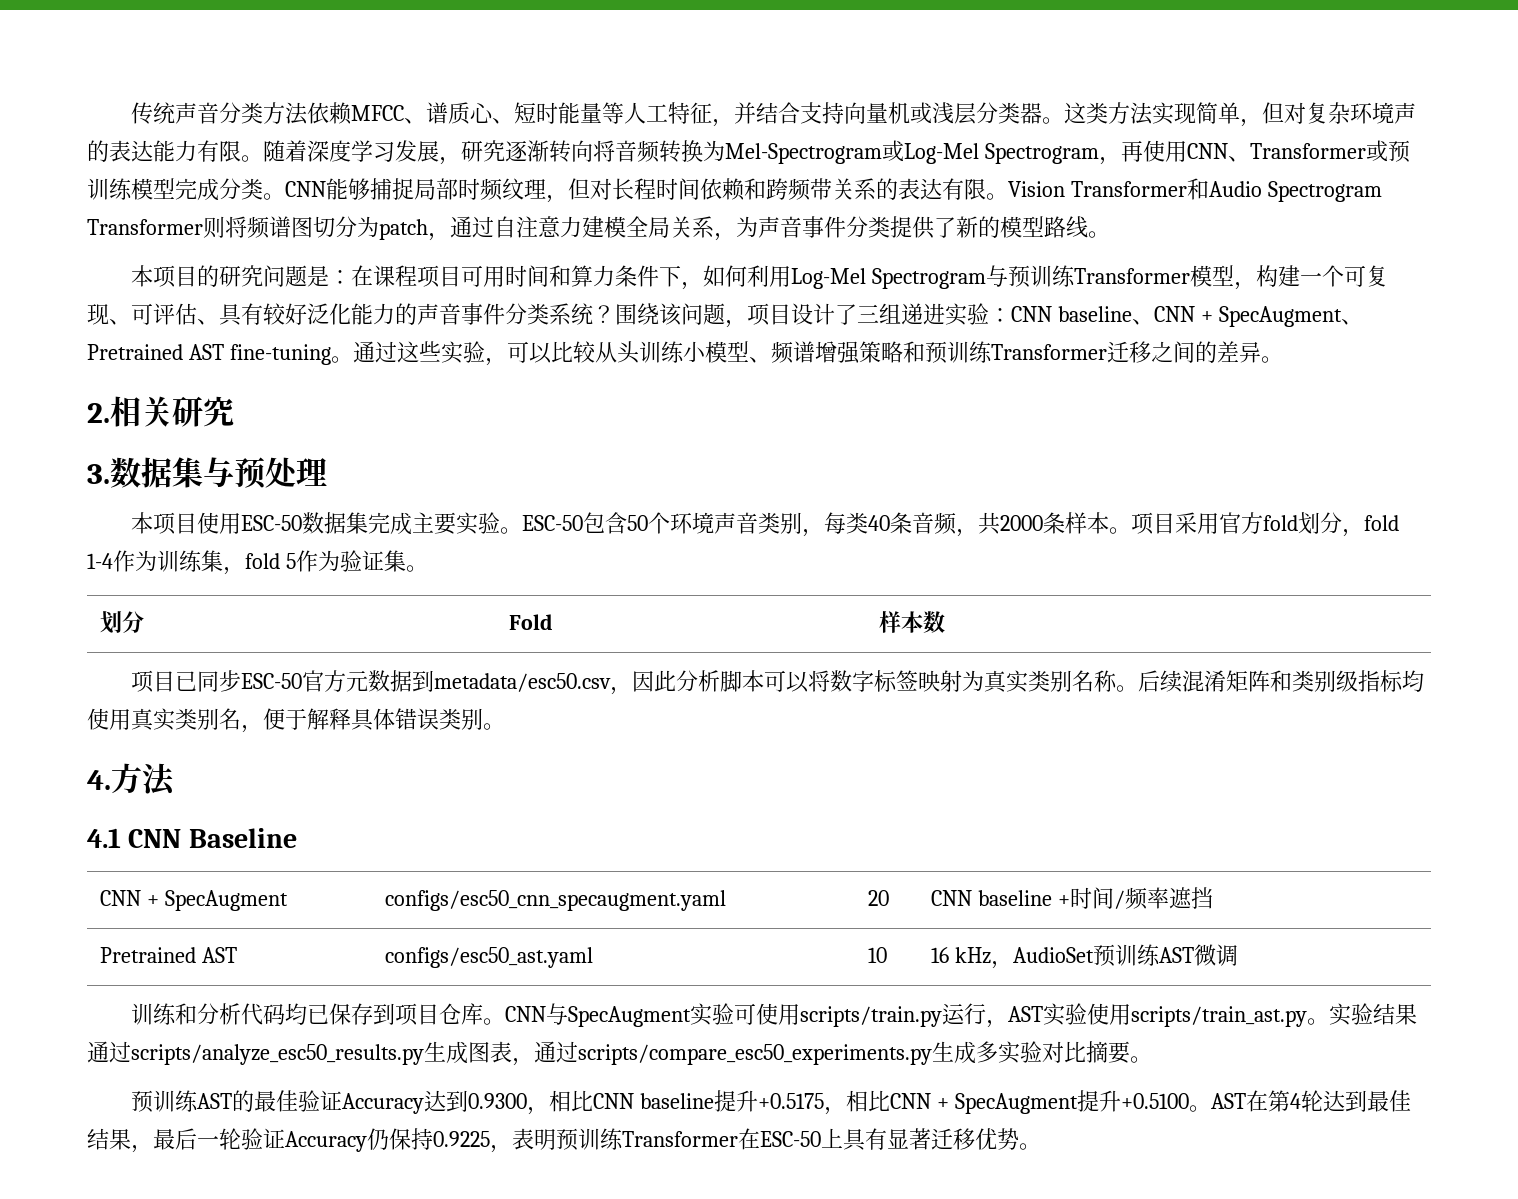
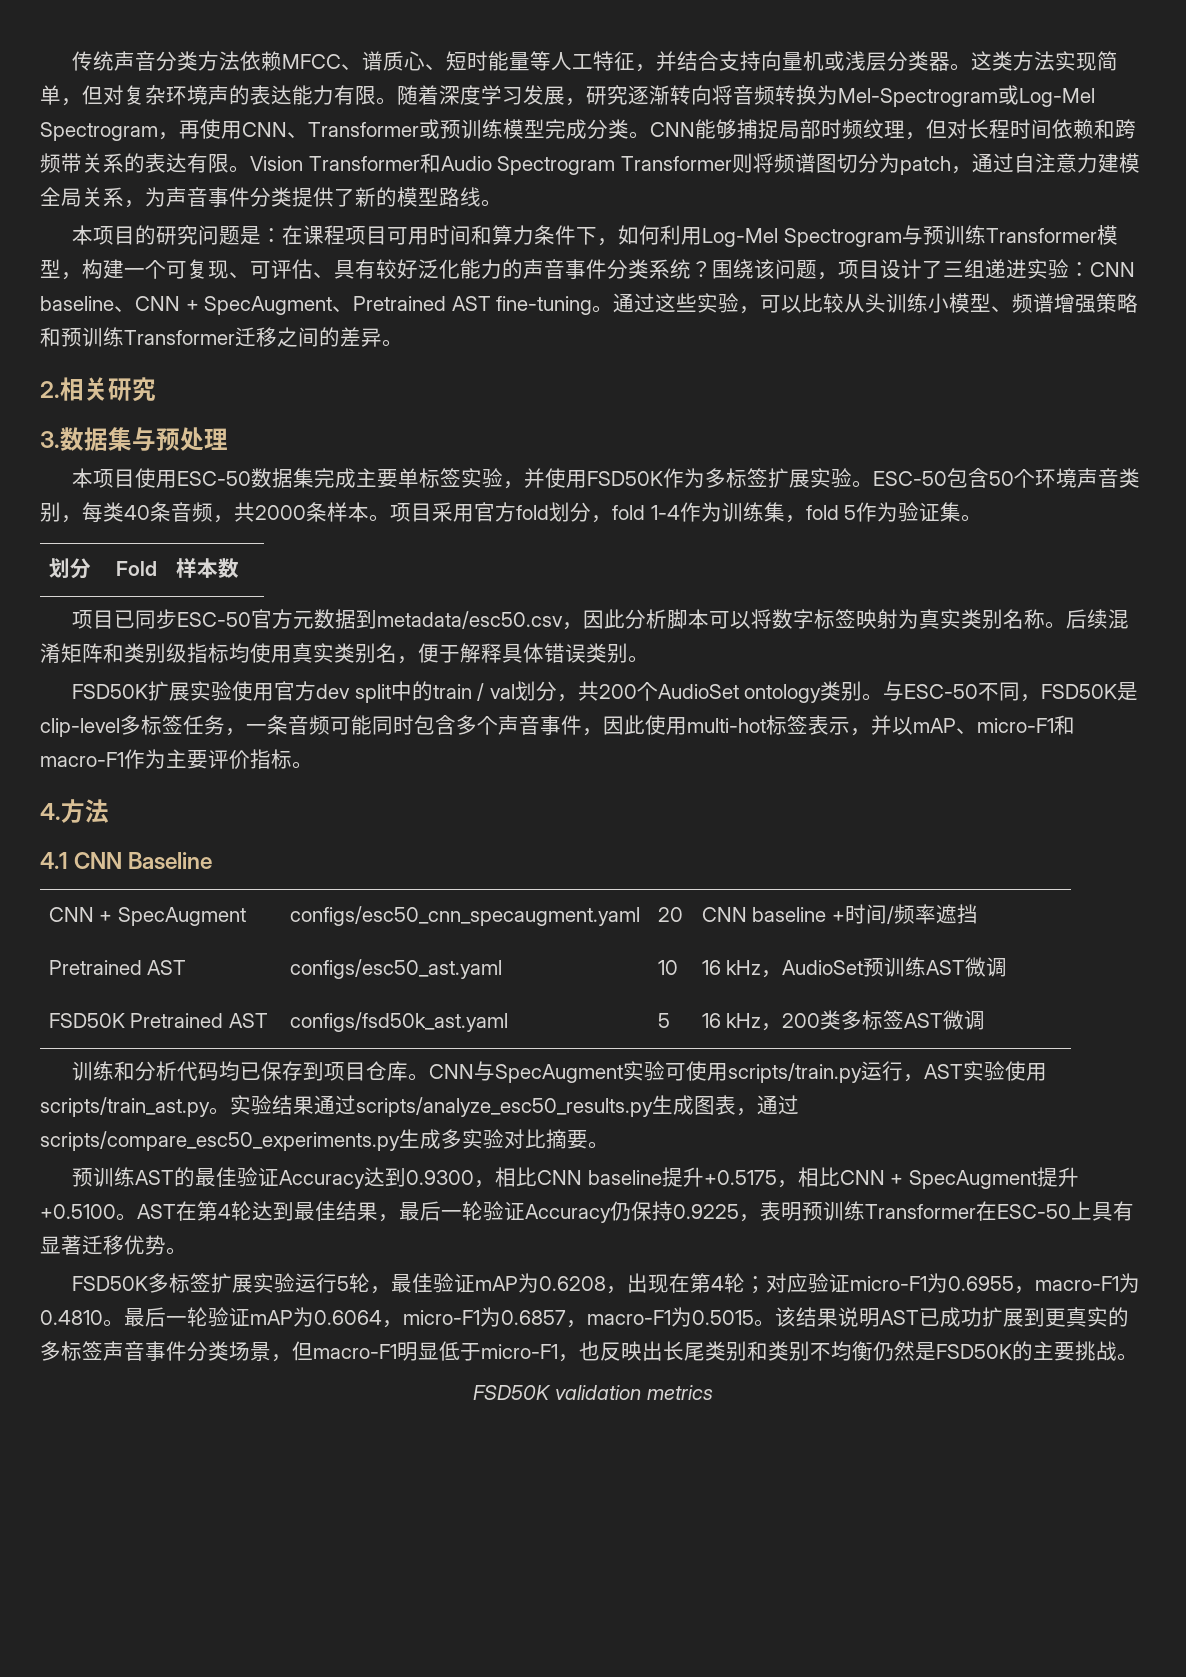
- 本项目使用ESC-50数据集完成主要实验。
+ 本项目使用ESC-50数据集完成主要单标签实验，并使用FSD50K作为多标签扩展实验。
+ FSD50K扩展实验使用官方dev split中的train / val划分，共200个AudioSet ontology类别。与ESC-50不同，FSD50K是clip-level多标签任务，一条音频可能同时包含多个声音事件，因此使用multi-hot标签表示，并以mAP、micro-F1和macro-F1作为主要评价指标。
+ FSD50K Pretrained AST | configs/fsd50k_ast.yaml | 5 | 16 kHz，200类多标签AST微调
+ FSD50K多标签扩展实验运行5轮，最佳验证mAP为0.6208，出现在第4轮；对应验证micro-F1为0.6955，macro-F1为0.4810。最后一轮验证mAP为0.6064，micro-F1为0.6857，macro-F1为0.5015。该结果说明AST已成功扩展到更真实的多标签声音事件分类场景，但macro-F1明显低于micro-F1，也反映出长尾类别和类别不均衡仍然是FSD50K的主要挑战。
+ FSD50K validation metrics

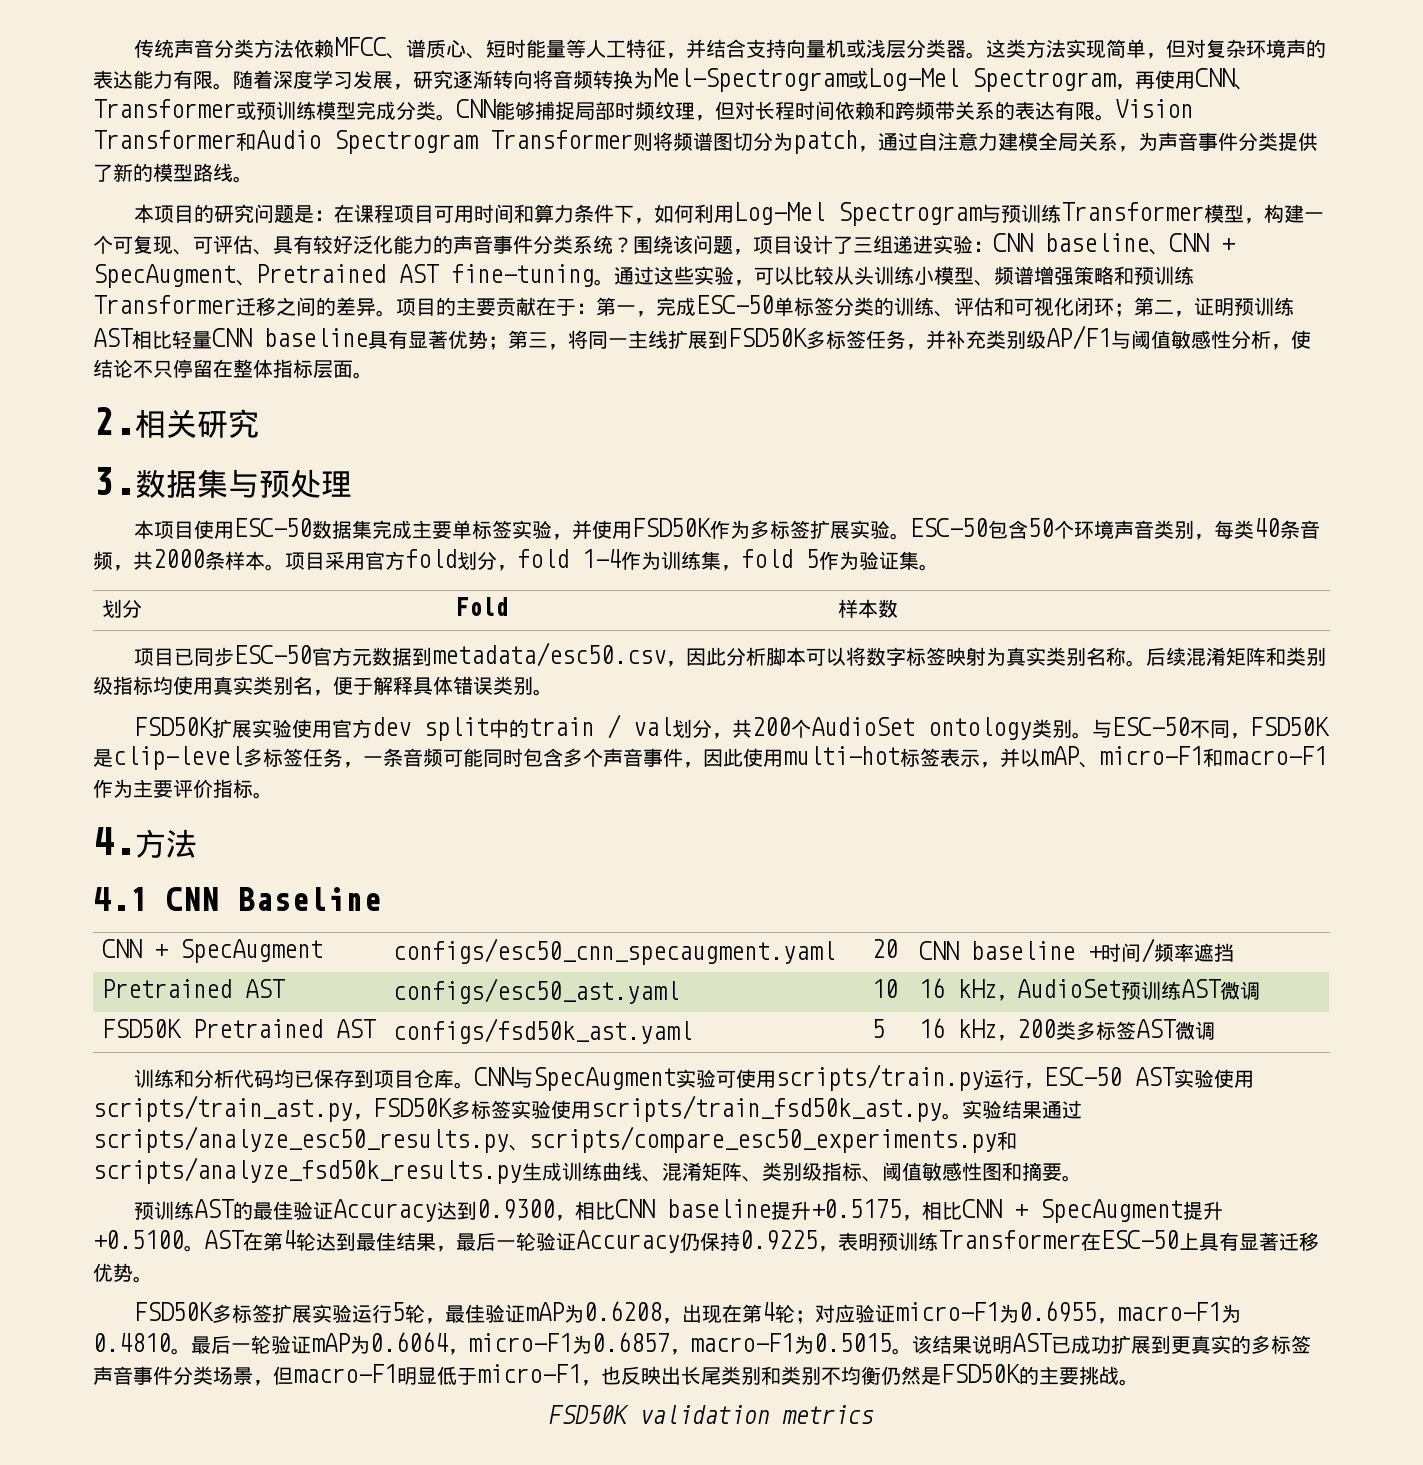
+ 项目的主要贡献在于：第一，完成ESC-50单标签分类的训练、评估和可视化闭环；第二，证明预训练AST相比轻量CNN baseline具有显著优势；第三，将同一主线扩展到FSD50K多标签任务，并补充类别级AP/F1与阈值敏感性分析，使结论不只停留在整体指标层面。
- CNN与SpecAugment实验可使用scripts/train.py运行，AST实验使用scripts/train_ast.py。
+ CNN与SpecAugment实验可使用scripts/train.py运行，ESC-50 AST实验使用scripts/train_ast.py，FSD50K多标签实验使用scripts/train_fsd50k_ast.py。
- 实验结果通过scripts/analyze_esc50_results.py生成图表，通过scripts/compare_esc50_experiments.py生成多实验对比摘要。
+ 实验结果通过scripts/analyze_esc50_results.py、scripts/compare_esc50_experiments.py和scripts/analyze_fsd50k_results.py生成训练曲线、混淆矩阵、类别级指标、阈值敏感性图和摘要。

